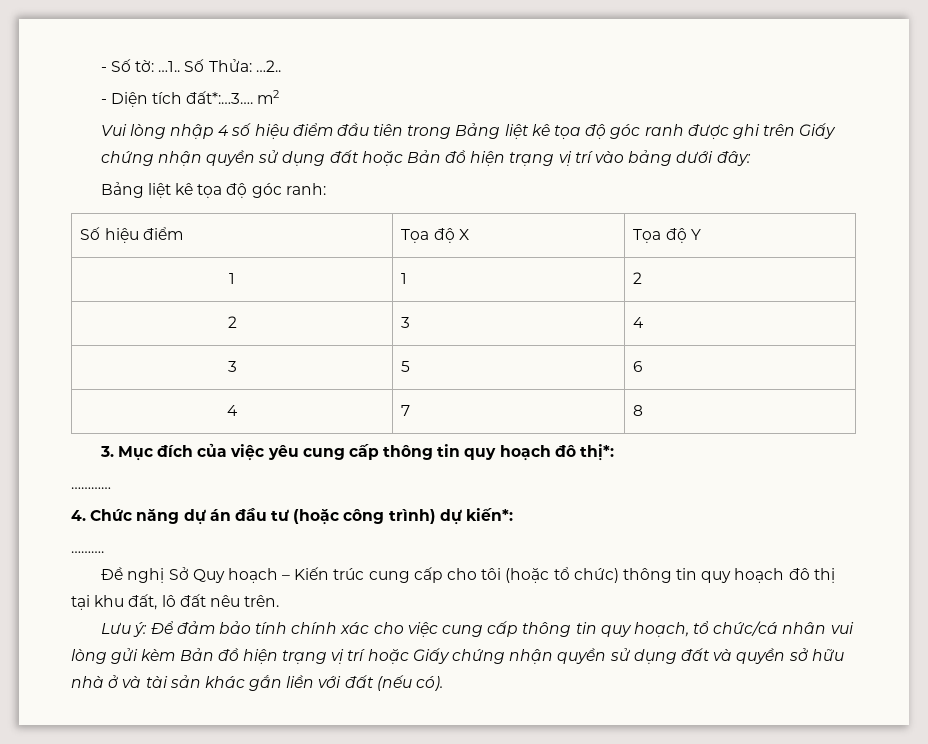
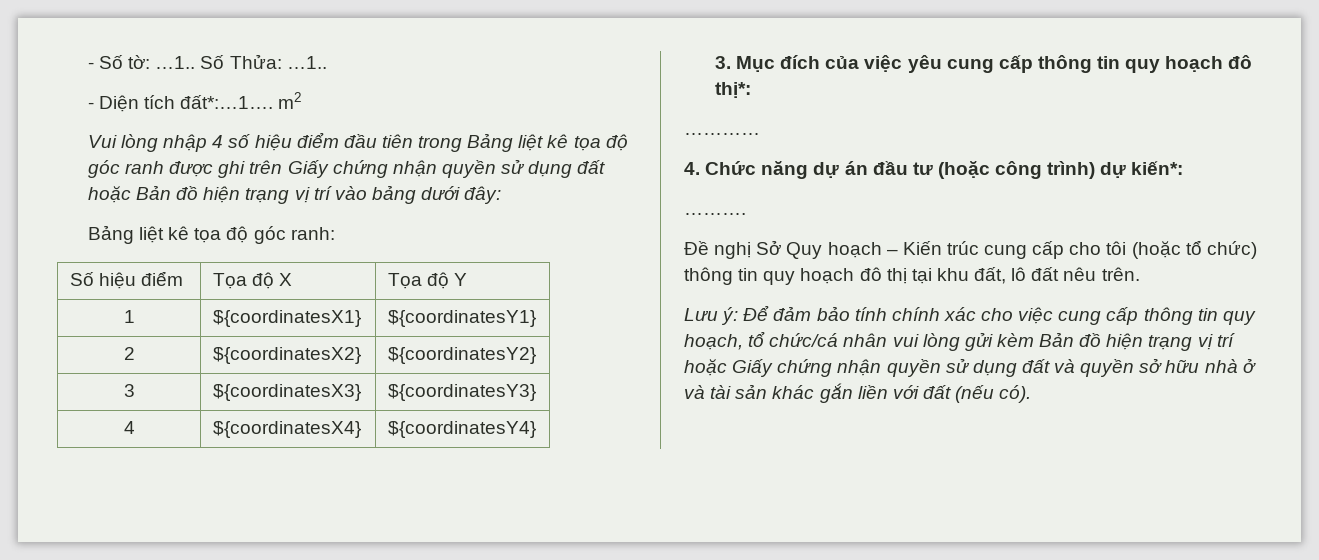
- Số Thửa: …2..
+ Số Thửa: …1..
- - Diện tích đất*:…3…. m2
+ - Diện tích đất*:…1…. m2
- 1 | 1 | 2
+ 1 | ${coordinatesX1} | ${coordinatesY1}
- 2 | 3 | 4
- 3 | 5 | 6
+ 2 | ${coordinatesX2} | ${coordinatesY2}
+ 3 | ${coordinatesX3} | ${coordinatesY3}
- 4 | 7 | 8
+ 4 | ${coordinatesX4} | ${coordinatesY4}

